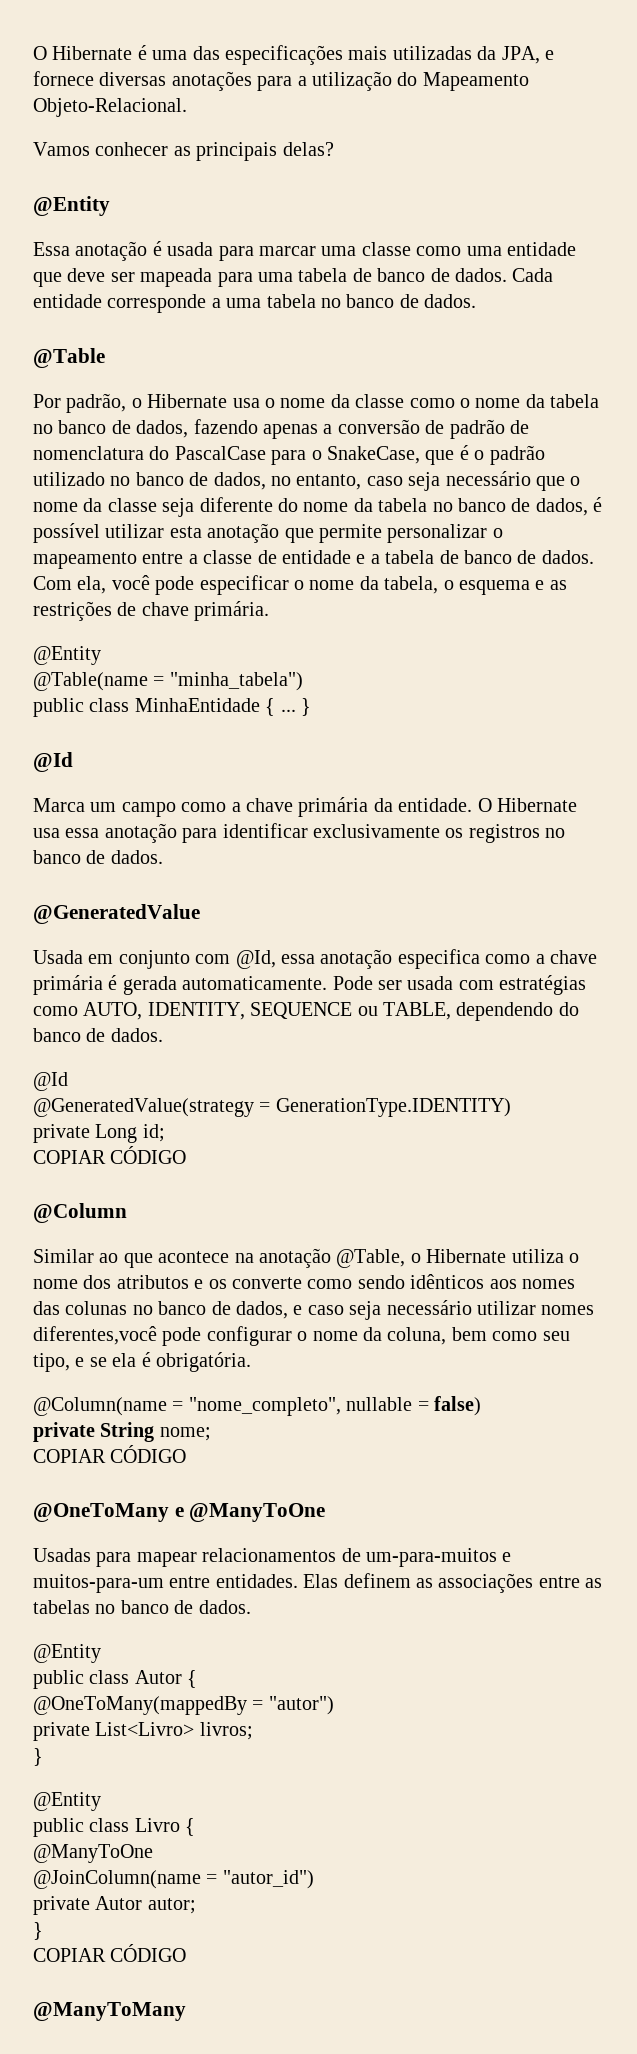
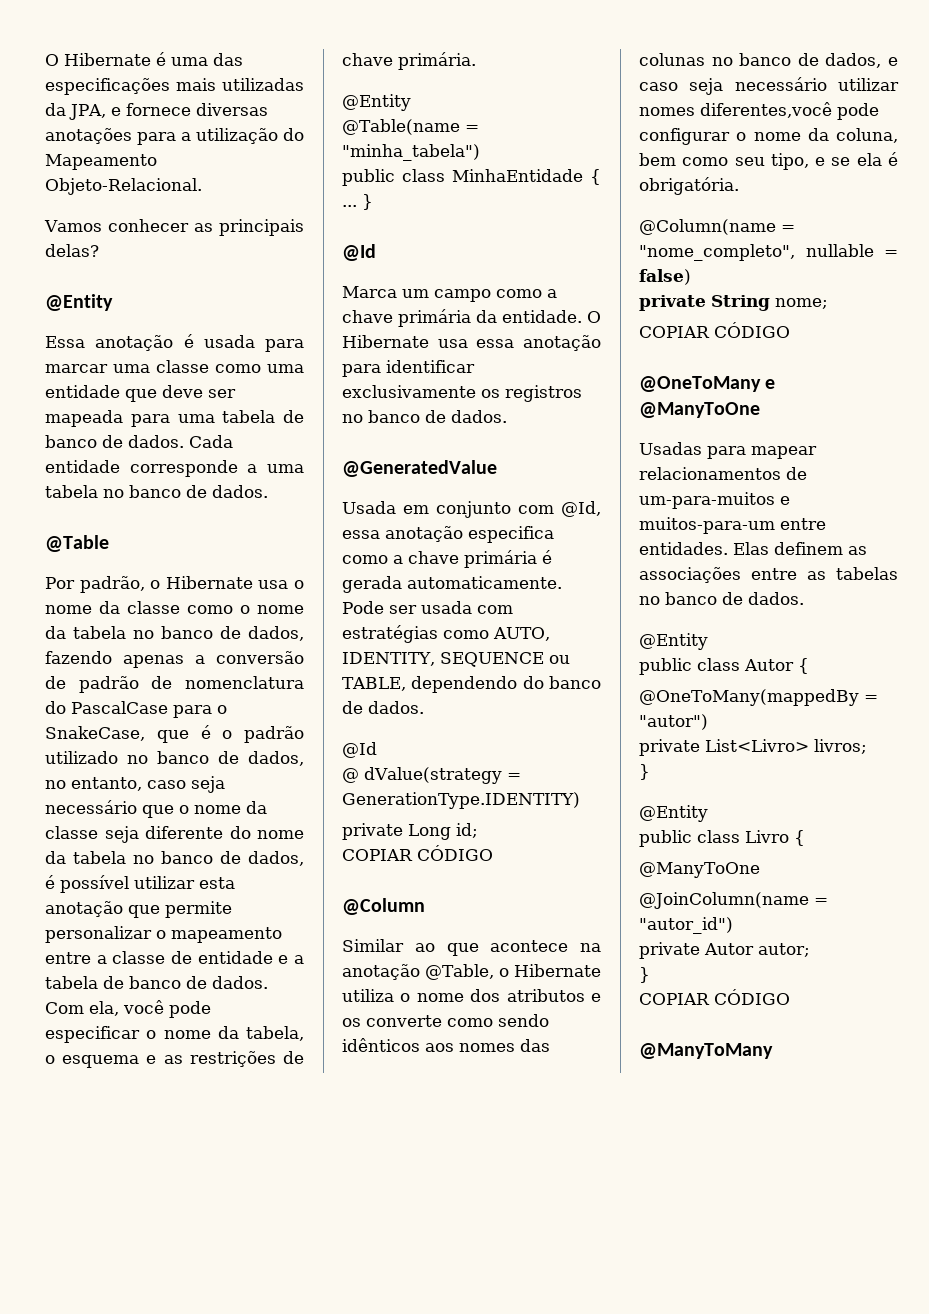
- @GeneratedValue(strategy = GenerationType.IDENTITY)
+ @ dValue(strategy = GenerationType.IDENTITY)

